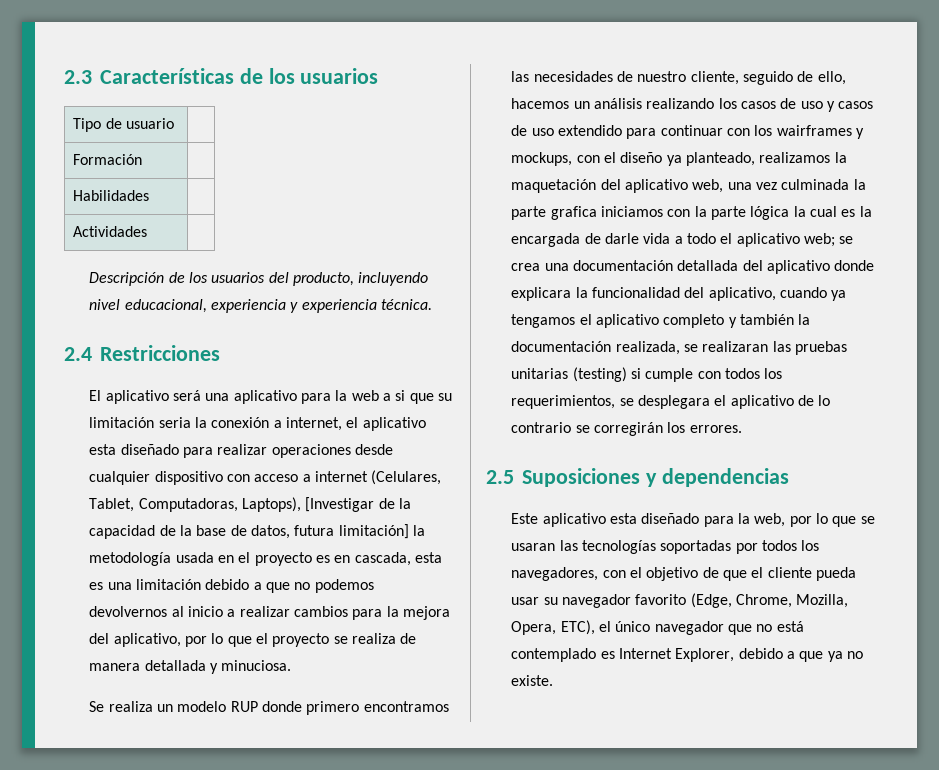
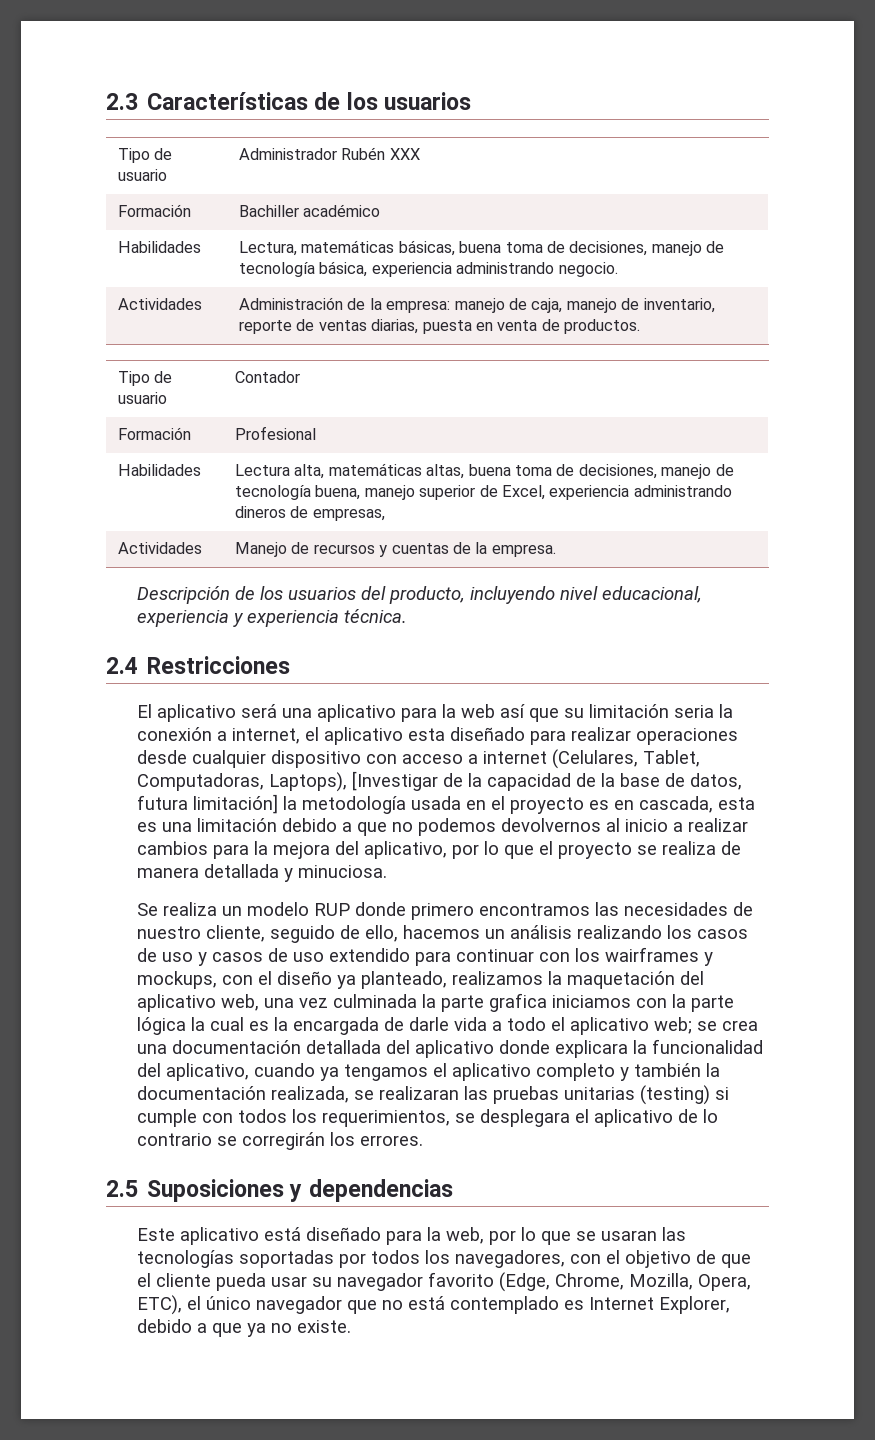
- Tipo de usuario |
- Formación |
- Habilidades |
- Actividades |
+ Tipo de usuario | Administrador Rubén XXX
+ Formación | Bachiller académico
+ Habilidades | Lectura, matemáticas básicas, buena toma de decisiones, manejo de tecnología básica, experiencia administrando negocio.
+ Actividades | Administración de la empresa: manejo de caja, manejo de inventario, reporte de ventas diarias, puesta en venta de productos.
+ Tipo de usuario | Contador
+ Formación | Profesional
+ Habilidades | Lectura alta, matemáticas altas, buena toma de decisiones, manejo de tecnología buena, manejo superior de Excel, experiencia administrando dineros de empresas,
+ Actividades | Manejo de recursos y cuentas de la empresa.
- El aplicativo será una aplicativo para la web a si que su limitación seria la conexión a internet, el aplicativo esta diseñado para realizar operaciones desde cualquier dispositivo con acceso a internet (Celulares, Tablet, Computadoras, Laptops), [Investigar de la capacidad de la base de datos, futura limitación] la metodología usada en el proyecto es en cascada, esta es una limitación debido a que no podemos devolvernos al inicio a realizar cambios para la mejora del aplicativo, por lo que el proyecto se realiza de manera detallada y minuciosa.
+ El aplicativo será una aplicativo para la web así que su limitación seria la conexión a internet, el aplicativo esta diseñado para realizar operaciones desde cualquier dispositivo con acceso a internet (Celulares, Tablet, Computadoras, Laptops), [Investigar de la capacidad de la base de datos, futura limitación] la metodología usada en el proyecto es en cascada, esta es una limitación debido a que no podemos devolvernos al inicio a realizar cambios para la mejora del aplicativo, por lo que el proyecto se realiza de manera detallada y minuciosa.
- Este aplicativo esta diseñado para la web, por lo que se usaran las tecnologías soportadas por todos los navegadores, con el objetivo de que el cliente pueda usar su navegador favorito (Edge, Chrome, Mozilla, Opera, ETC), el único navegador que no está contemplado es Internet Explorer, debido a que ya no existe.
+ Este aplicativo está diseñado para la web, por lo que se usaran las tecnologías soportadas por todos los navegadores, con el objetivo de que el cliente pueda usar su navegador favorito (Edge, Chrome, Mozilla, Opera, ETC), el único navegador que no está contemplado es Internet Explorer, debido a que ya no existe.

